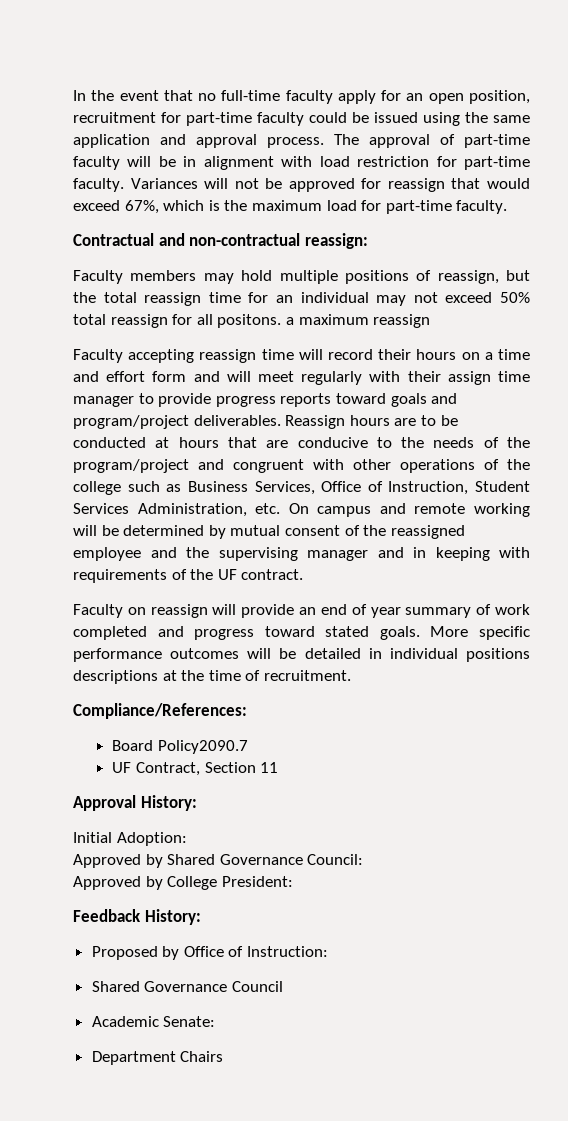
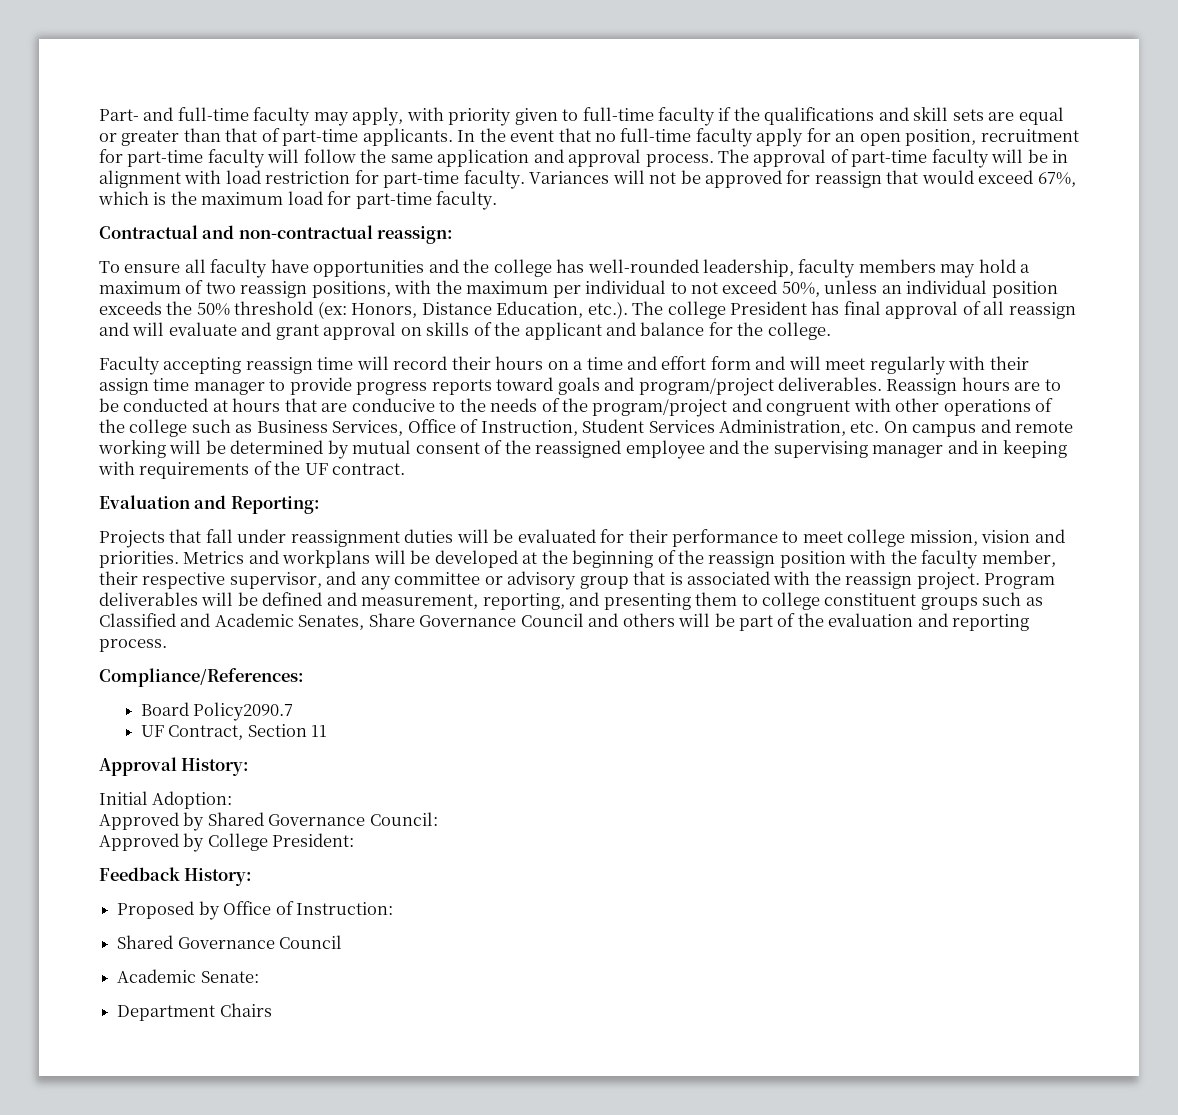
+ Part- and full-time faculty may apply, with priority given to full-time faculty if the qualifications and skill sets are equal or greater than that of part-time applicants.
- In the event that no full-time faculty apply for an open position, recruitment for part-time faculty could be issued using the same application and approval process.
+ In the event that no full-time faculty apply for an open position, recruitment for part-time faculty will follow the same application and approval process.
- Faculty members may hold multiple positions of reassign, but the total reassign time for an individual may not exceed 50% total reassign for all positons. a maximum reassign
+ To ensure all faculty have opportunities and the college has well-rounded leadership, faculty members may hold a maximum of two reassign positions, with the maximum per individual to not exceed 50%, unless an individual position exceeds the 50% threshold (ex: Honors, Distance Education, etc.). The college President has final approval of all reassign and will evaluate and grant approval on skills of the applicant and balance for the college.
- Faculty on reassign will provide an end of year summary of work completed and progress toward stated goals. More specific performance outcomes will be detailed in individual positions descriptions at the time of recruitment.
+ Evaluation and Reporting:
+ Projects that fall under reassignment duties will be evaluated for their performance to meet college mission, vision and priorities. Metrics and workplans will be developed at the beginning of the reassign position with the faculty member, their respective supervisor, and any committee or advisory group that is associated with the reassign project. Program deliverables will be defined and measurement, reporting, and presenting them to college constituent groups such as Classified and Academic Senates, Share Governance Council and others will be part of the evaluation and reporting process.

